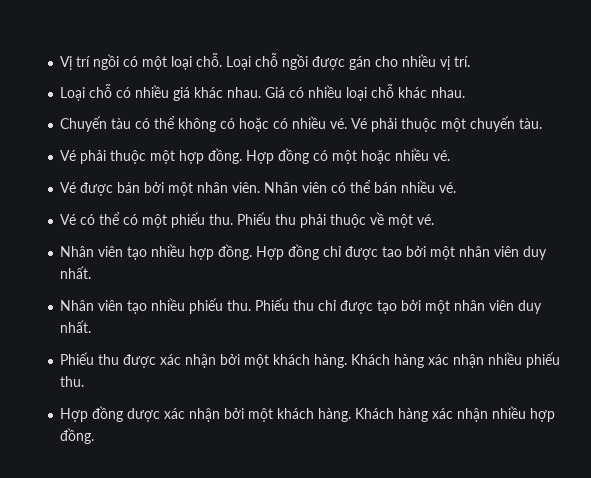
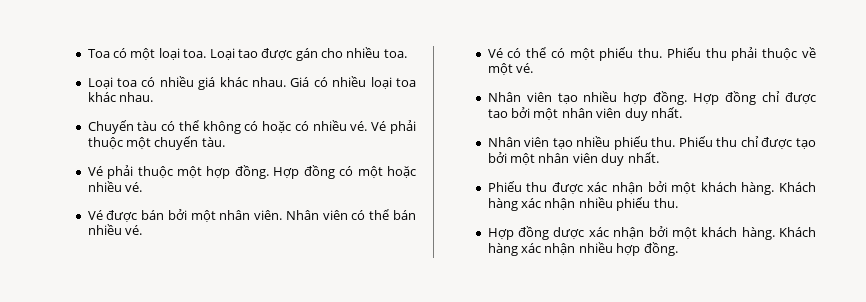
- Vị trí ngồi có một loại chỗ. Loại chỗ ngồi được gán cho nhiều vị trí.
- Loại chỗ có nhiều giá khác nhau.
+ Toa có một loại toa. Loại tao được gán cho nhiều toa.
+ Loại toa có nhiều giá khác nhau.
- Giá có nhiều loại chỗ khác nhau.
+ Giá có nhiều loại toa khác nhau.

